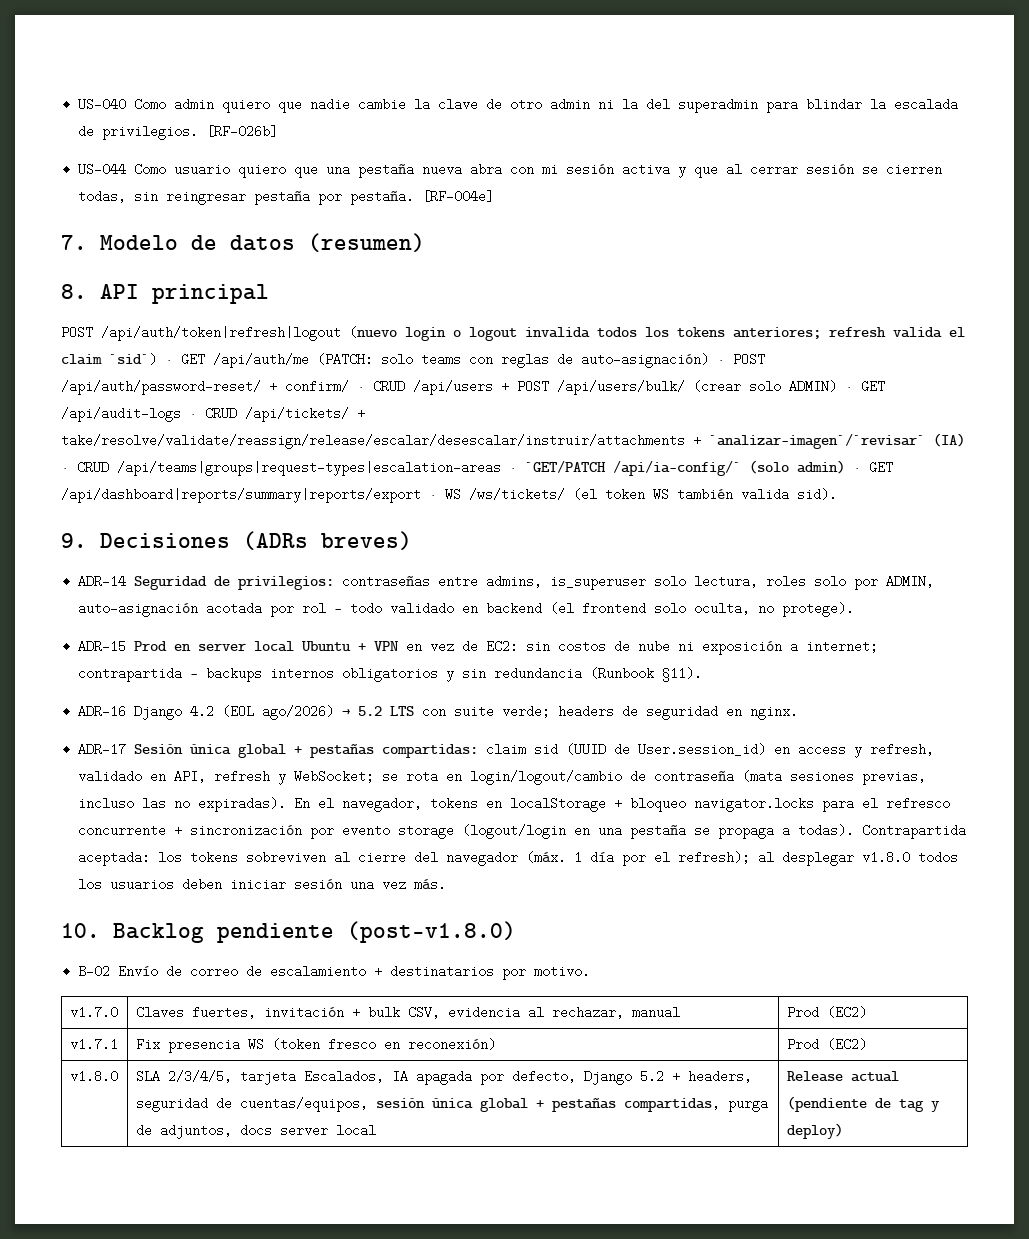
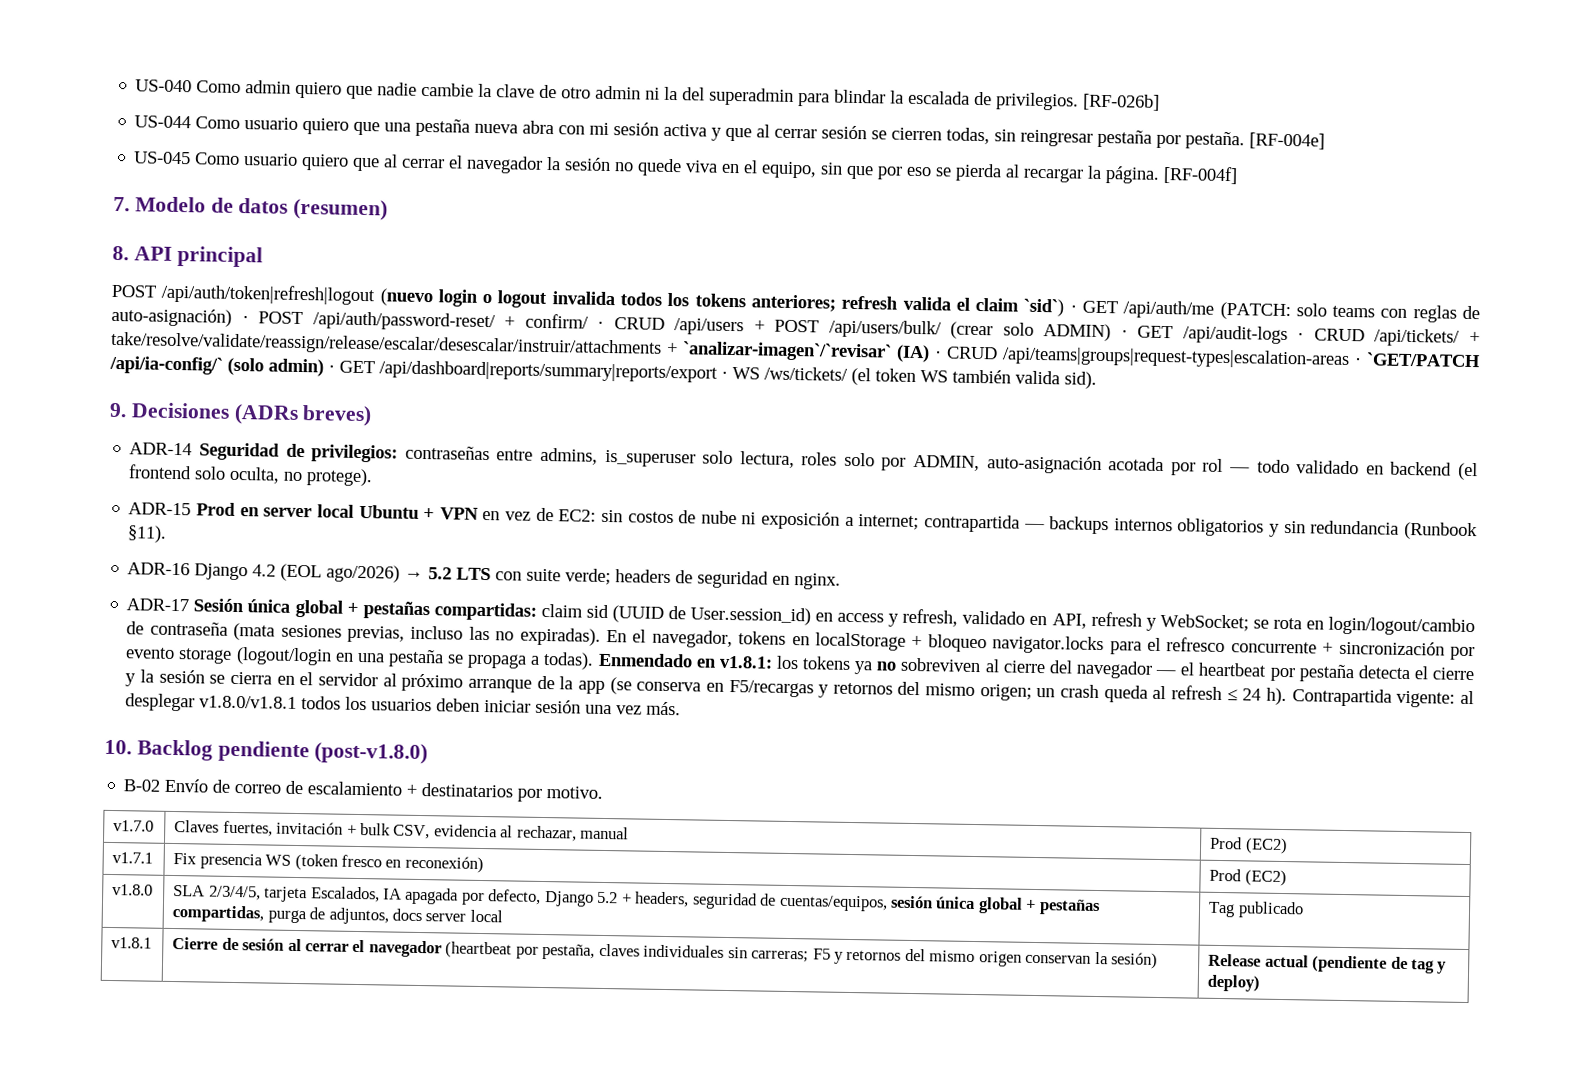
+ US-045 Como usuario quiero que al cerrar el navegador la sesión no quede viva en el equipo, sin que por eso se pierda al recargar la página. [RF-004f]
- Contrapartida aceptada: los tokens sobreviven al cierre del navegador (máx. 1 día por el refresh); al desplegar v1.8.0 todos los usuarios deben iniciar sesión una vez más.
+ Enmendado en v1.8.1: los tokens ya no sobreviven al cierre del navegador — el heartbeat por pestaña detecta el cierre y la sesión se cierra en el servidor al próximo arranque de la app (se conserva en F5/recargas y retornos del mismo origen; un crash queda al refresh ≤ 24 h). Contrapartida vigente: al desplegar v1.8.0/v1.8.1 todos los usuarios deben iniciar sesión una vez más.
- v1.8.0 | SLA 2/3/4/5, tarjeta Escalados, IA apagada por defecto, Django 5.2 + headers, seguridad de cuentas/equipos, sesión única global + pestañas compartidas, purga de adjuntos, docs server local | Release actual (pendiente de tag y deploy)
+ v1.8.0 | SLA 2/3/4/5, tarjeta Escalados, IA apagada por defecto, Django 5.2 + headers, seguridad de cuentas/equipos, sesión única global + pestañas compartidas, purga de adjuntos, docs server local | Tag publicado
+ v1.8.1 | Cierre de sesión al cerrar el navegador (heartbeat por pestaña, claves individuales sin carreras; F5 y retornos del mismo origen conservan la sesión) | Release actual (pendiente de tag y deploy)

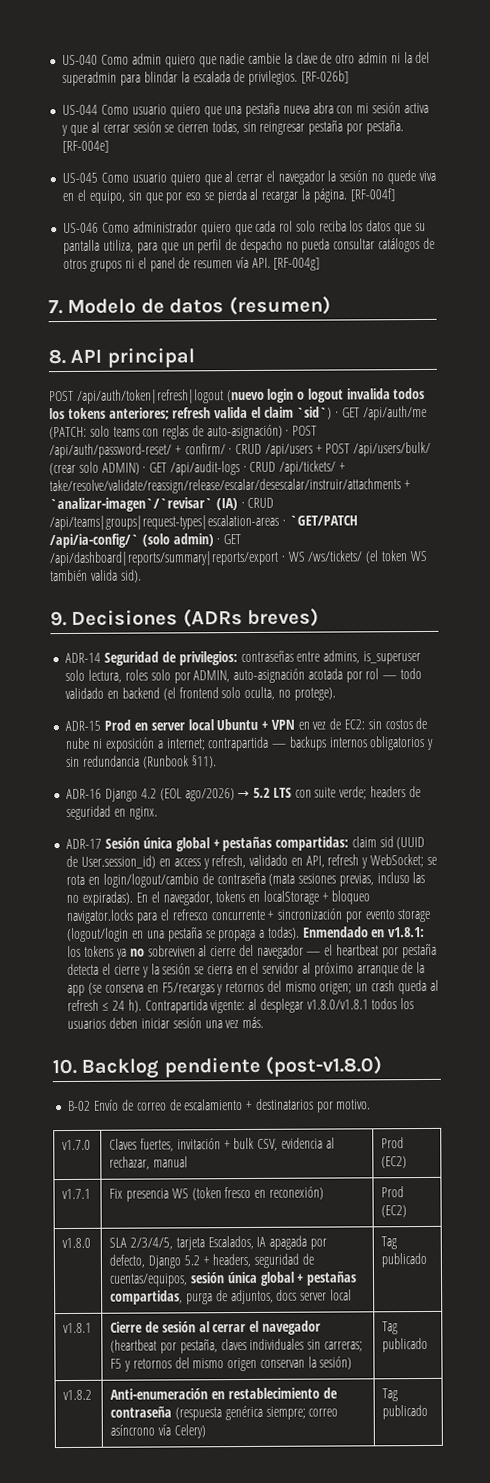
+ US-046 Como administrador quiero que cada rol solo reciba los datos que su pantalla utiliza, para que un perfil de despacho no pueda consultar catálogos de otros grupos ni el panel de resumen vía API. [RF-004g]
- v1.8.1 | Cierre de sesión al cerrar el navegador (heartbeat por pestaña, claves individuales sin carreras; F5 y retornos del mismo origen conservan la sesión) | Release actual (pendiente de tag y deploy)
+ v1.8.1 | Cierre de sesión al cerrar el navegador (heartbeat por pestaña, claves individuales sin carreras; F5 y retornos del mismo origen conservan la sesión) | Tag publicado
+ v1.8.2 | Anti-enumeración en restablecimiento de contraseña (respuesta genérica siempre; correo asíncrono vía Celery) | Tag publicado

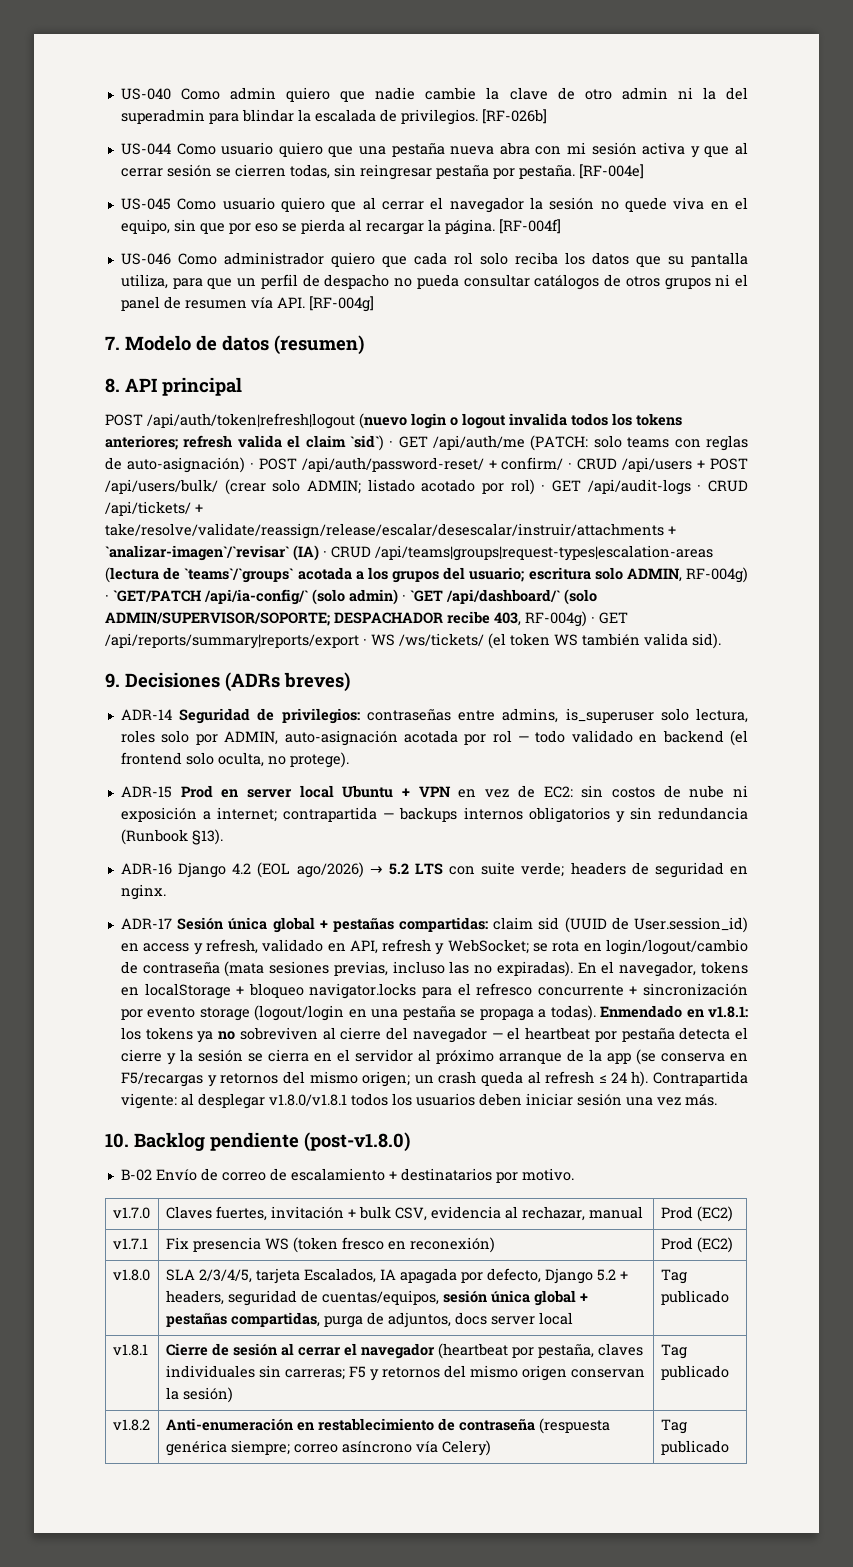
- solo teams con reglas de auto-asignación) · POST /api/auth/password-reset/ + confirm/ · CRUD /api/users + POST /api/users/bulk/ (crear solo ADMIN) · GET /api/audit-logs · CRUD /api/tickets/ + take/resolve/validate/reassign/release/escalar/desescalar/instruir/attachments + `analizar-imagen`/`revisar` (IA) · CRUD /api/teams|groups|request-types|escalation-areas · `GET/PATCH /api/ia-config/` (solo admin) · GET /api/dashboard|reports/summary|reports/export · WS /ws/tickets/ (el token WS también valida sid).
+ solo teams con reglas de auto-asignación) · POST /api/auth/password-reset/ + confirm/ · CRUD /api/users + POST /api/users/bulk/ (crear solo ADMIN; listado acotado por rol) · GET /api/audit-logs · CRUD /api/tickets/ + take/resolve/validate/reassign/release/escalar/desescalar/instruir/attachments + `analizar-imagen`/`revisar` (IA) · CRUD /api/teams|groups|request-types|escalation-areas (lectura de `teams`/`groups` acotada a los grupos del usuario; escritura solo ADMIN, RF-004g) · `GET/PATCH /api/ia-config/` (solo admin) · `GET /api/dashboard/` (solo ADMIN/SUPERVISOR/SOPORTE; DESPACHADOR recibe 403, RF-004g) · GET /api/reports/summary|reports/export · WS /ws/tickets/ (el token WS también valida sid).
- ADR-15 Prod en server local Ubuntu + VPN en vez de EC2: sin costos de nube ni exposición a internet; contrapartida — backups internos obligatorios y sin redundancia (Runbook §11).
+ ADR-15 Prod en server local Ubuntu + VPN en vez de EC2: sin costos de nube ni exposición a internet; contrapartida — backups internos obligatorios y sin redundancia (Runbook §13).

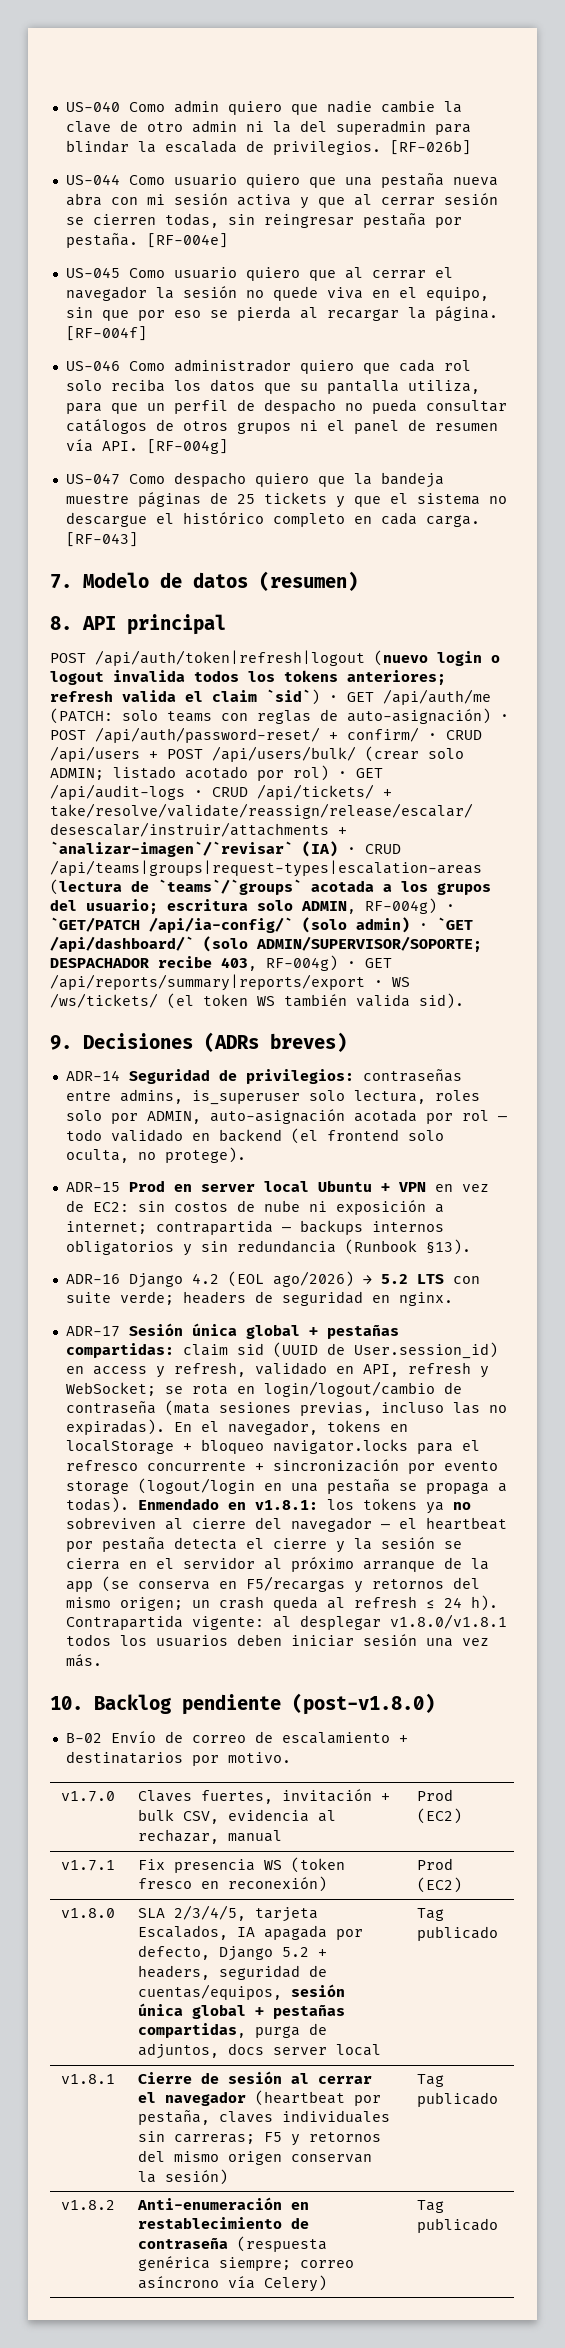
+ US-047 Como despacho quiero que la bandeja muestre páginas de 25 tickets y que el sistema no descargue el histórico completo en cada carga. [RF-043]

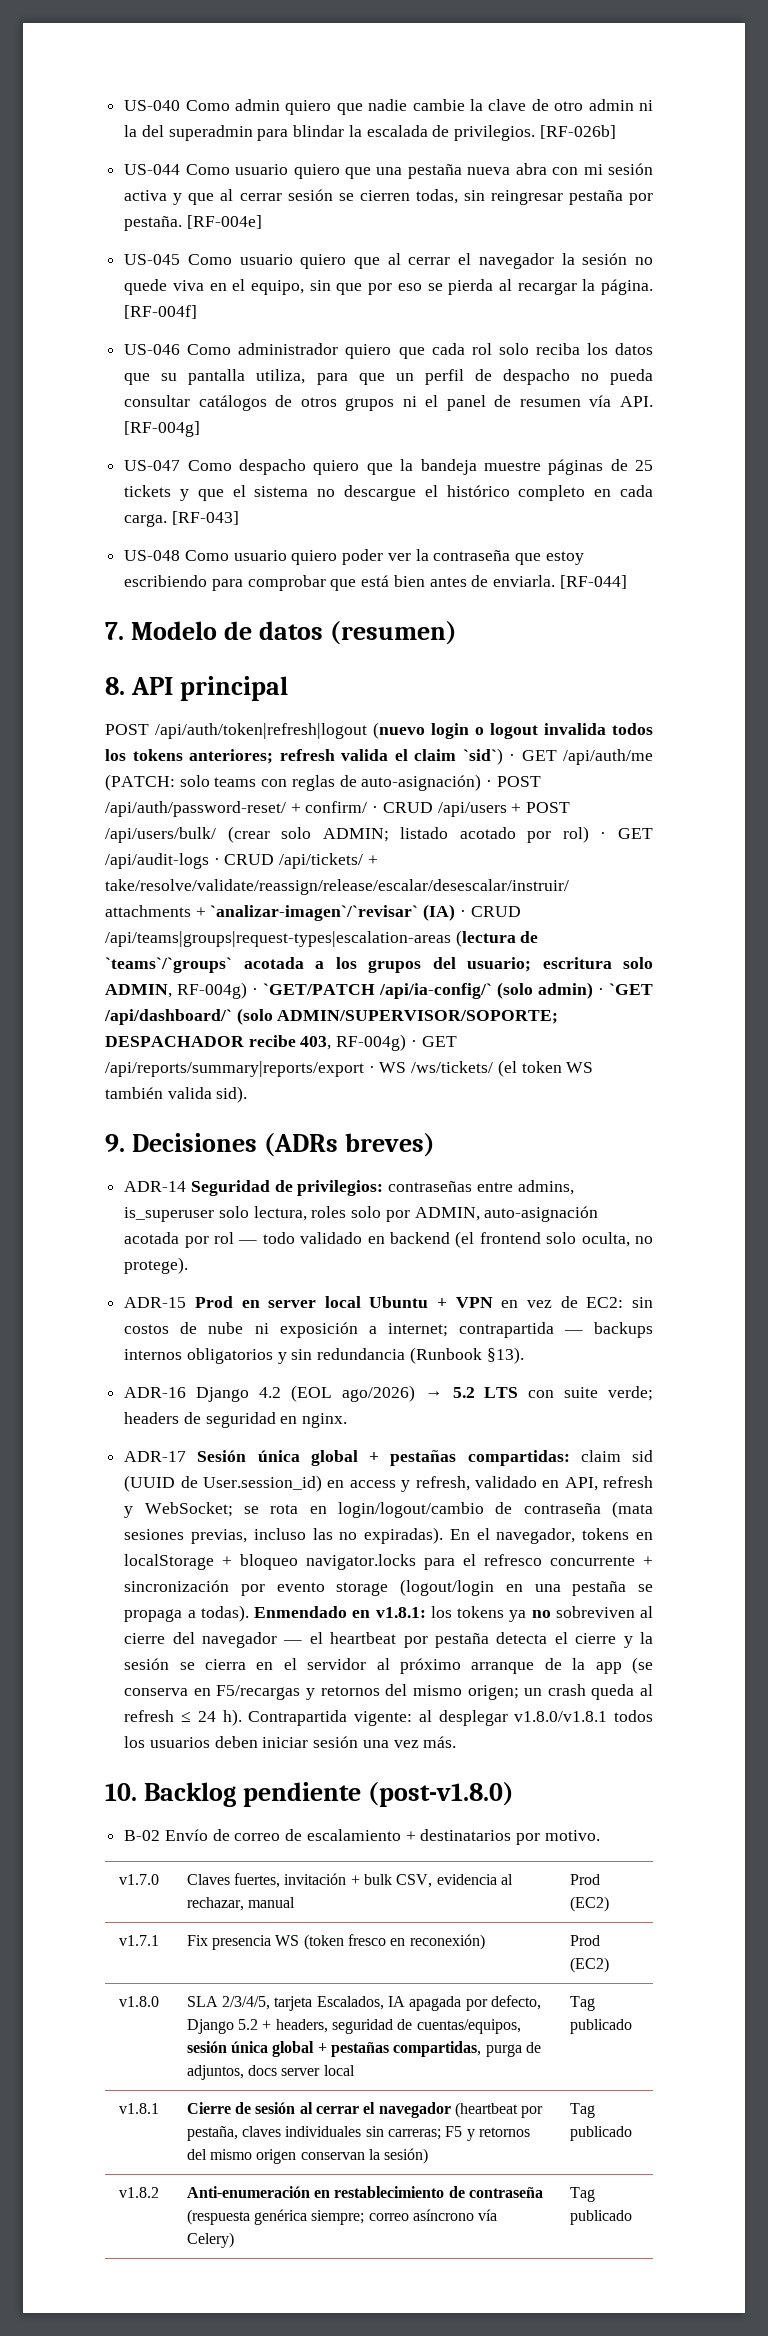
+ US-048 Como usuario quiero poder ver la contraseña que estoy escribiendo para comprobar que está bien antes de enviarla. [RF-044]

